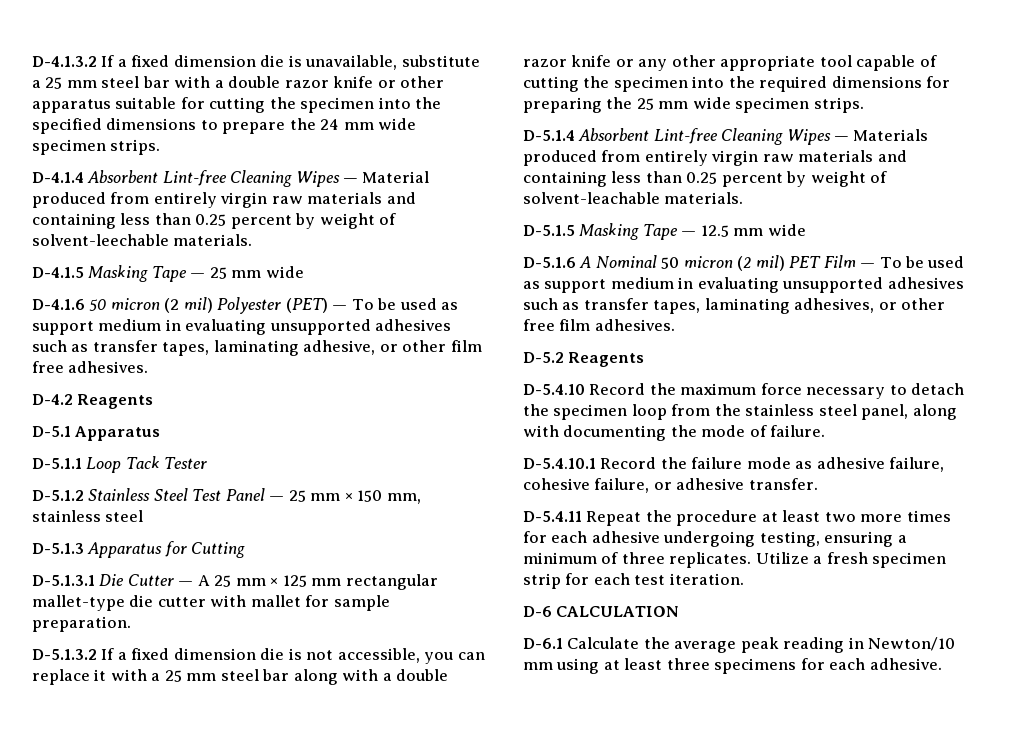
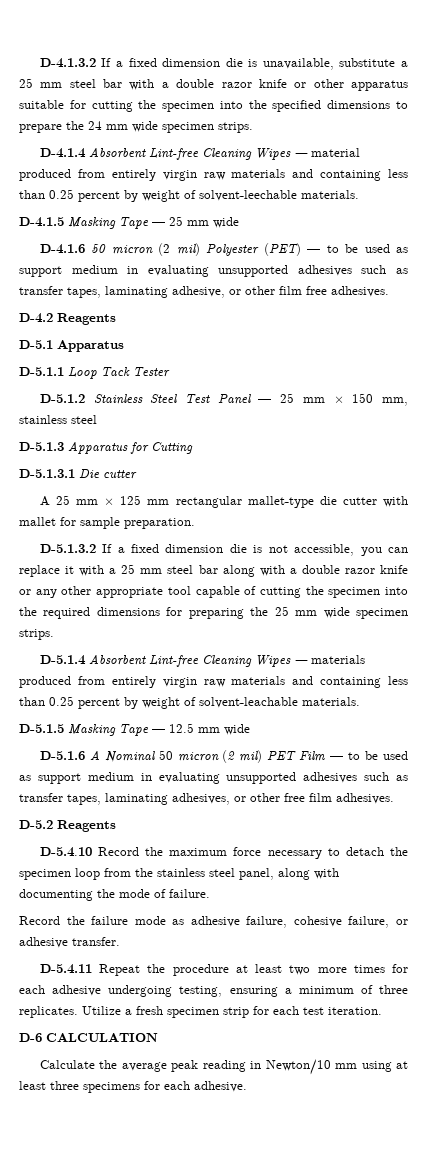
- D-4.1.4 Absorbent Lint-free Cleaning Wipes — Material produced from entirely virgin raw materials and containing less than 0.25 percent by weight of solvent-leechable materials.
+ D-4.1.4 Absorbent Lint-free Cleaning Wipes — material produced from entirely virgin raw materials and containing less than 0.25 percent by weight of solvent-leechable materials.
- D-4.1.6 50 micron (2 mil) Polyester (PET) — To be used as support medium in evaluating unsupported adhesives such as transfer tapes, laminating adhesive, or other film free adhesives.
+ D-4.1.6 50 micron (2 mil) Polyester (PET) — to be used as support medium in evaluating unsupported adhesives such as transfer tapes, laminating adhesive, or other film free adhesives.
- D-5.1.3.1 Die Cutter — A 25 mm × 125 mm rectangular mallet-type die cutter with mallet for sample preparation.
+ D-5.1.3.1 Die cutter
+ A 25 mm × 125 mm rectangular mallet-type die cutter with mallet for sample preparation.
- D-5.1.4 Absorbent Lint-free Cleaning Wipes — Materials produced from entirely virgin raw materials and containing less than 0.25 percent by weight of solvent-leachable materials.
+ D-5.1.4 Absorbent Lint-free Cleaning Wipes — materials produced from entirely virgin raw materials and containing less than 0.25 percent by weight of solvent-leachable materials.
- D-5.1.6 A Nominal 50 micron (2 mil) PET Film — To be used as support medium in evaluating unsupported adhesives such as transfer tapes, laminating adhesives, or other free film adhesives.
+ D-5.1.6 A Nominal 50 micron (2 mil) PET Film — to be used as support medium in evaluating unsupported adhesives such as transfer tapes, laminating adhesives, or other free film adhesives.
- D-5.4.10.1 Record the failure mode as adhesive failure, cohesive failure, or adhesive transfer.
+ Record the failure mode as adhesive failure, cohesive failure, or adhesive transfer.
- D-6.1 Calculate the average peak reading in Newton/10 mm using at least three specimens for each adhesive.
+ Calculate the average peak reading in Newton/10 mm using at least three specimens for each adhesive.

